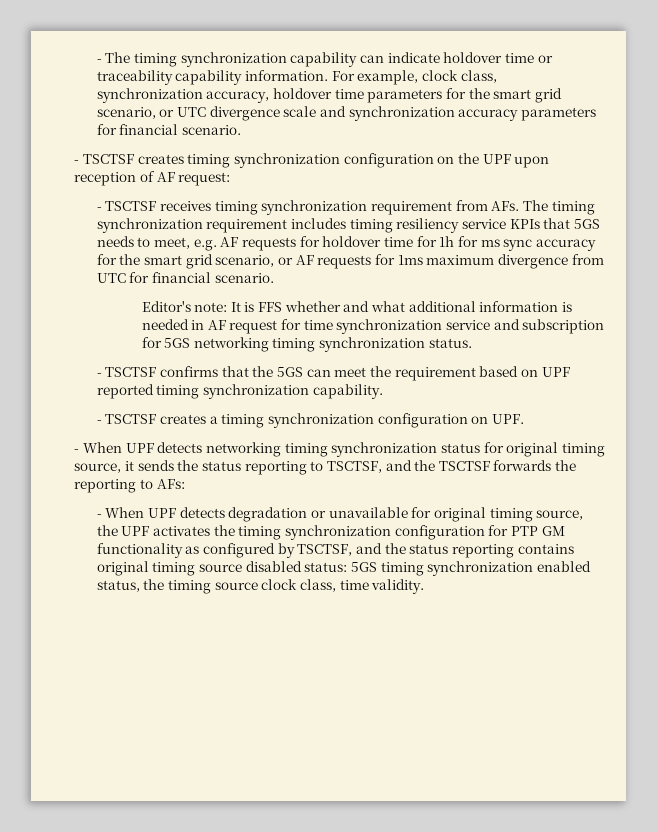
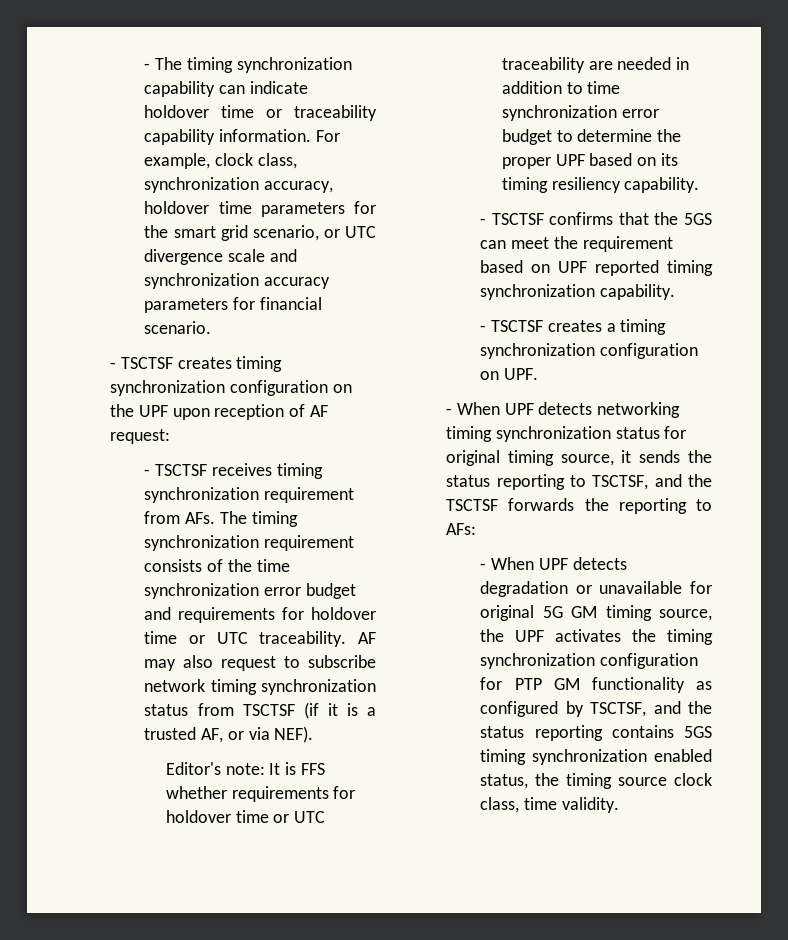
- - TSCTSF receives timing synchronization requirement from AFs. The timing synchronization requirement includes timing resiliency service KPIs that 5GS needs to meet, e.g. AF requests for holdover time for 1h for ms sync accuracy for the smart grid scenario, or AF requests for 1ms maximum divergence from UTC for financial scenario.
+ - TSCTSF receives timing synchronization requirement from AFs. The timing synchronization requirement consists of the time synchronization error budget and requirements for holdover time or UTC traceability. AF may also request to subscribe network timing synchronization status from TSCTSF (if it is a trusted AF, or via NEF).
- Editor's note: It is FFS whether and what additional information is needed in AF request for time synchronization service and subscription for 5GS networking timing synchronization status.
+ Editor's note: It is FFS whether requirements for holdover time or UTC traceability are needed in addition to time synchronization error budget to determine the proper UPF based on its timing resiliency capability.
- - When UPF detects degradation or unavailable for original timing source, the UPF activates the timing synchronization configuration for PTP GM functionality as configured by TSCTSF, and the status reporting contains original timing source disabled status: 5GS timing synchronization enabled status, the timing source clock class, time validity.
+ - When UPF detects degradation or unavailable for original 5G GM timing source, the UPF activates the timing synchronization configuration for PTP GM functionality as configured by TSCTSF, and the status reporting contains 5GS timing synchronization enabled status, the timing source clock class, time validity.

